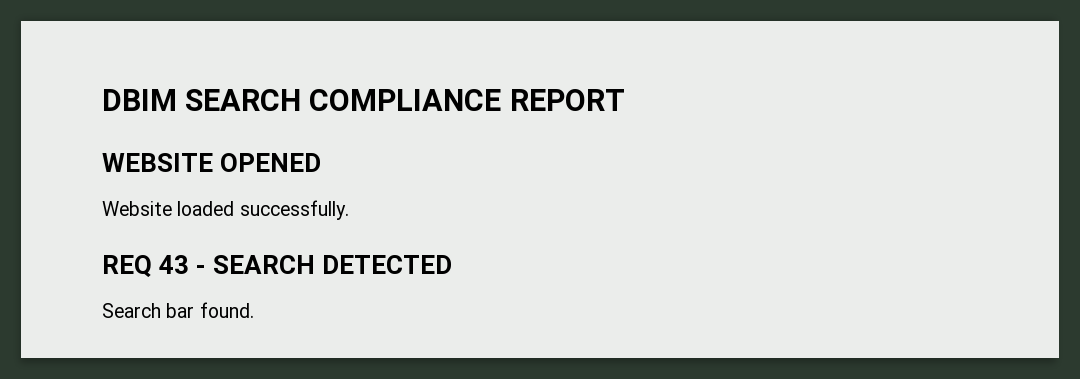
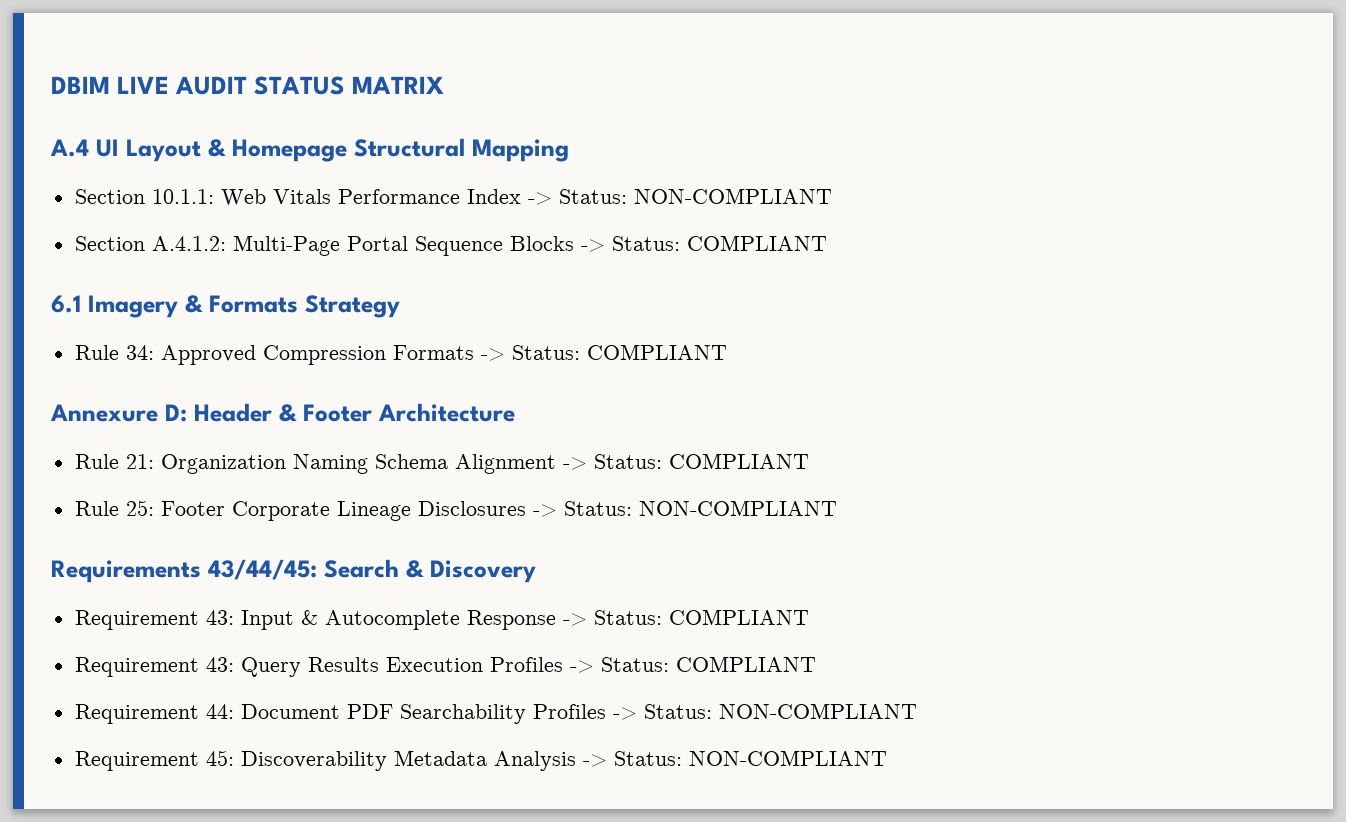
- DBIM SEARCH COMPLIANCE REPORT
- WEBSITE OPENED
- Website loaded successfully.
- REQ 43 - SEARCH DETECTED
- Search bar found.
+ DBIM LIVE AUDIT STATUS MATRIX
+ A.4 UI Layout & Homepage Structural Mapping
+ Section 10.1.1: Web Vitals Performance Index -> Status: NON-COMPLIANT
+ Section A.4.1.2: Multi-Page Portal Sequence Blocks -> Status: COMPLIANT
+ 6.1 Imagery & Formats Strategy
+ Rule 34: Approved Compression Formats -> Status: COMPLIANT
+ Annexure D: Header & Footer Architecture
+ Rule 21: Organization Naming Schema Alignment -> Status: COMPLIANT
+ Rule 25: Footer Corporate Lineage Disclosures -> Status: NON-COMPLIANT
+ Requirements 43/44/45: Search & Discovery
+ Requirement 43: Input & Autocomplete Response -> Status: COMPLIANT
+ Requirement 43: Query Results Execution Profiles -> Status: COMPLIANT
+ Requirement 44: Document PDF Searchability Profiles -> Status: NON-COMPLIANT
+ Requirement 45: Discoverability Metadata Analysis -> Status: NON-COMPLIANT

